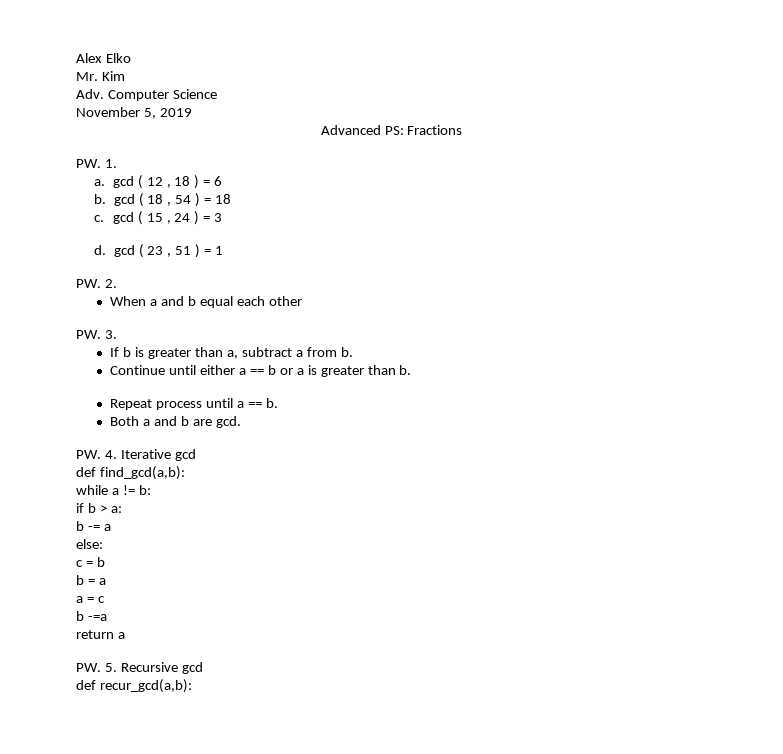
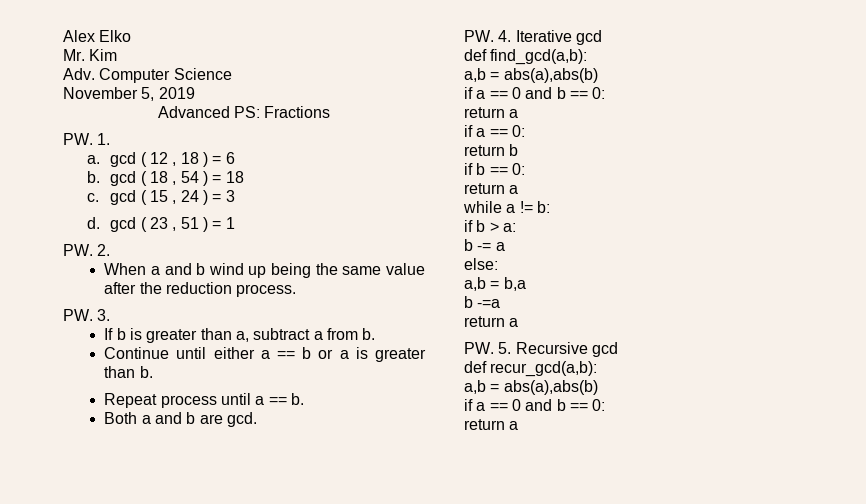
- When a and b equal each other
+ When a and b wind up being the same value after the reduction process.
  def find_gcd(a,b):
+ a,b = abs(a),abs(b)
+ if a == 0 and b == 0:
+ return a
+ if a == 0:
+ return b
+ if b == 0:
+ return a
- c = b
- b = a
- a = c
+ a,b = b,a
  def recur_gcd(a,b):
+ a,b = abs(a),abs(b)
+ if a == 0 and b == 0:
+ return a

